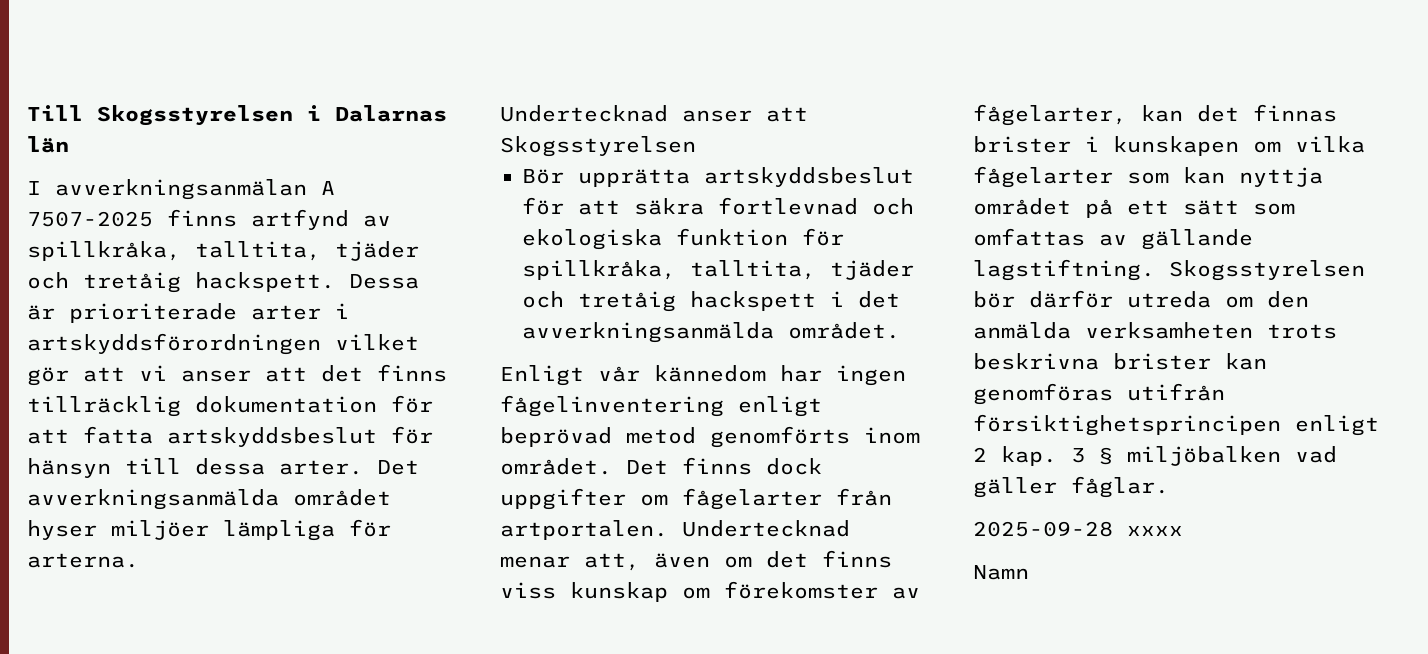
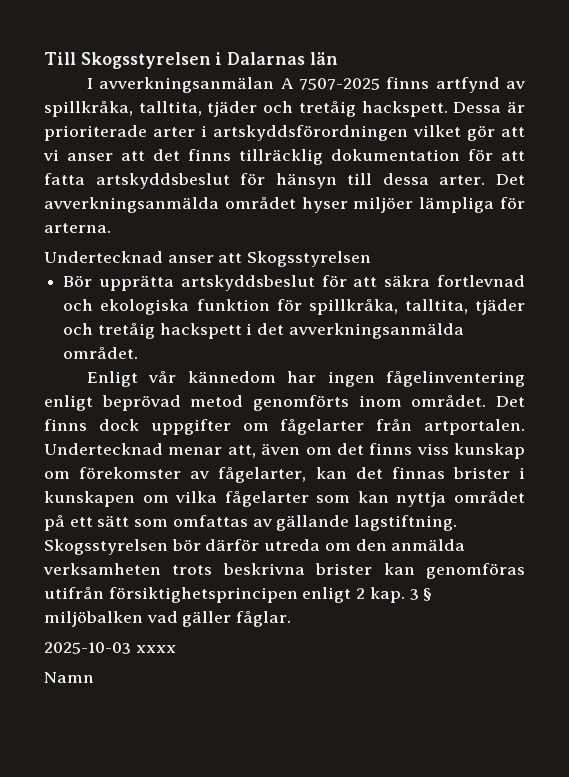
- 2025-09-28 xxxx
+ 2025-10-03 xxxx

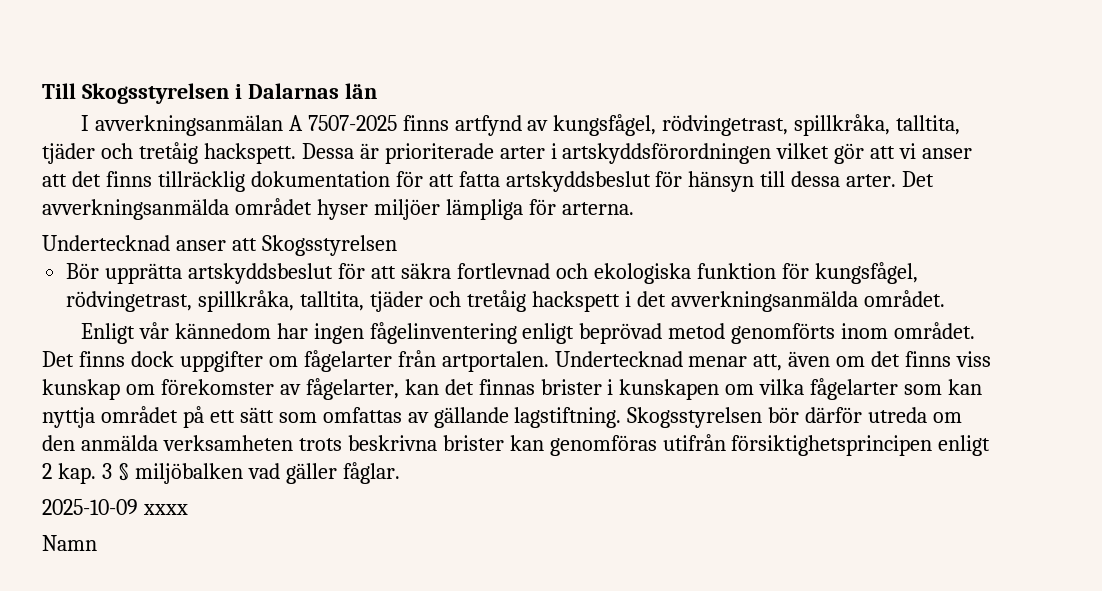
- I avverkningsanmälan A 7507-2025 finns artfynd av spillkråka, talltita, tjäder och tretåig hackspett.
+ I avverkningsanmälan A 7507-2025 finns artfynd av kungsfågel, rödvingetrast, spillkråka, talltita, tjäder och tretåig hackspett.
- Bör upprätta artskyddsbeslut för att säkra fortlevnad och ekologiska funktion för spillkråka, talltita, tjäder och tretåig hackspett i det avverkningsanmälda området.
+ Bör upprätta artskyddsbeslut för att säkra fortlevnad och ekologiska funktion för kungsfågel, rödvingetrast, spillkråka, talltita, tjäder och tretåig hackspett i det avverkningsanmälda området.
- 2025-10-03 xxxx
+ 2025-10-09 xxxx

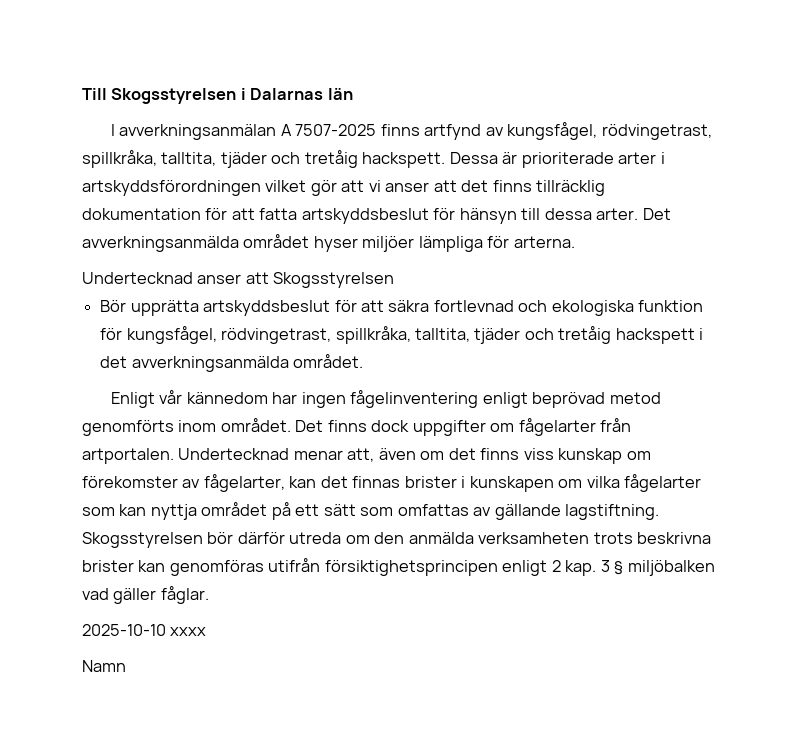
- 2025-10-09 xxxx
+ 2025-10-10 xxxx

